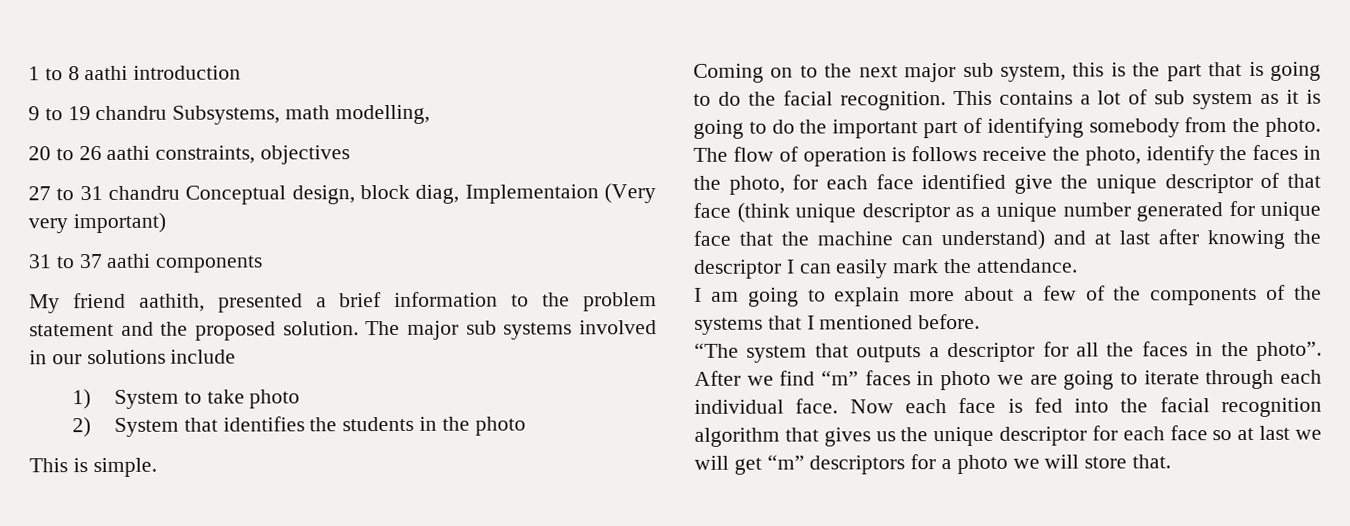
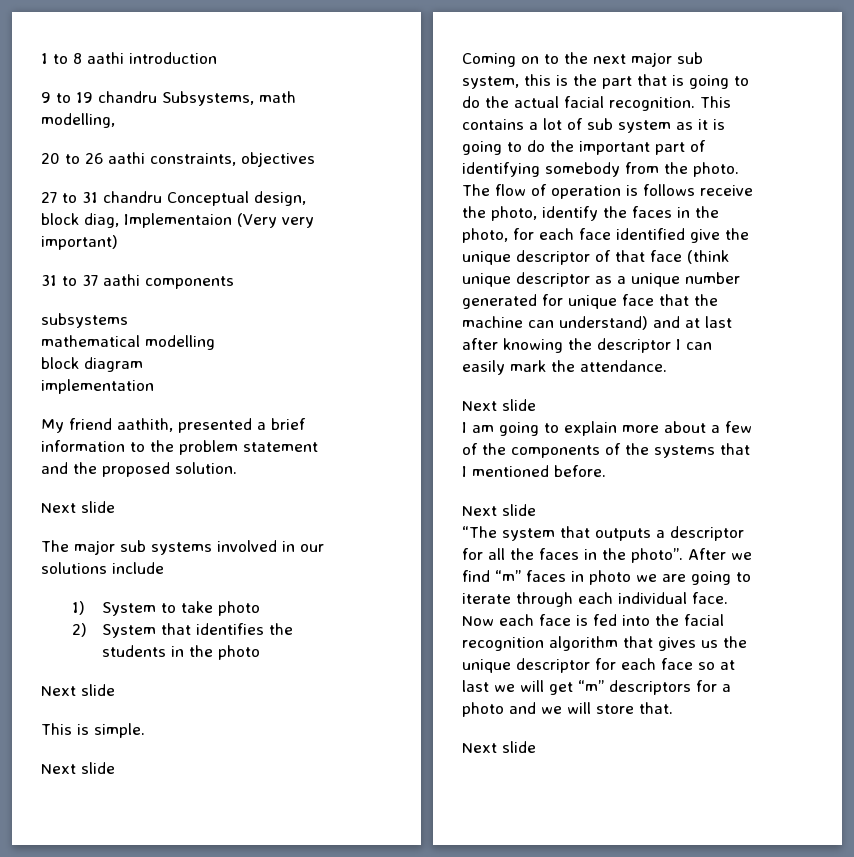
+ subsystems
+ mathematical modelling
+ block diagram
+ implementation
- My friend aathith, presented a brief information to the problem statement and the proposed solution. The major sub systems involved in our solutions include
+ My friend aathith, presented a brief information to the problem statement and the proposed solution.
+ Next slide
+ The major sub systems involved in our solutions include
  2) System that identifies the students in the photo
+ Next slide
  This is simple.
+ Next slide
- Coming on to the next major sub system, this is the part that is going to do the facial recognition.
+ Coming on to the next major sub system, this is the part that is going to do the actual facial recognition.
  The flow of operation is follows receive the photo, identify the faces in the photo, for each face identified give the unique descriptor of that face (think unique descriptor as a unique number generated for unique face that the machine can understand) and at last after knowing the descriptor I can easily mark the attendance.
+ Next slide
  I am going to explain more about a few of the components of the systems that I mentioned before.
+ Next slide
- Now each face is fed into the facial recognition algorithm that gives us the unique descriptor for each face so at last we will get “m” descriptors for a photo we will store that.
+ Now each face is fed into the facial recognition algorithm that gives us the unique descriptor for each face so at last we will get “m” descriptors for a photo and we will store that.
+ Next slide

